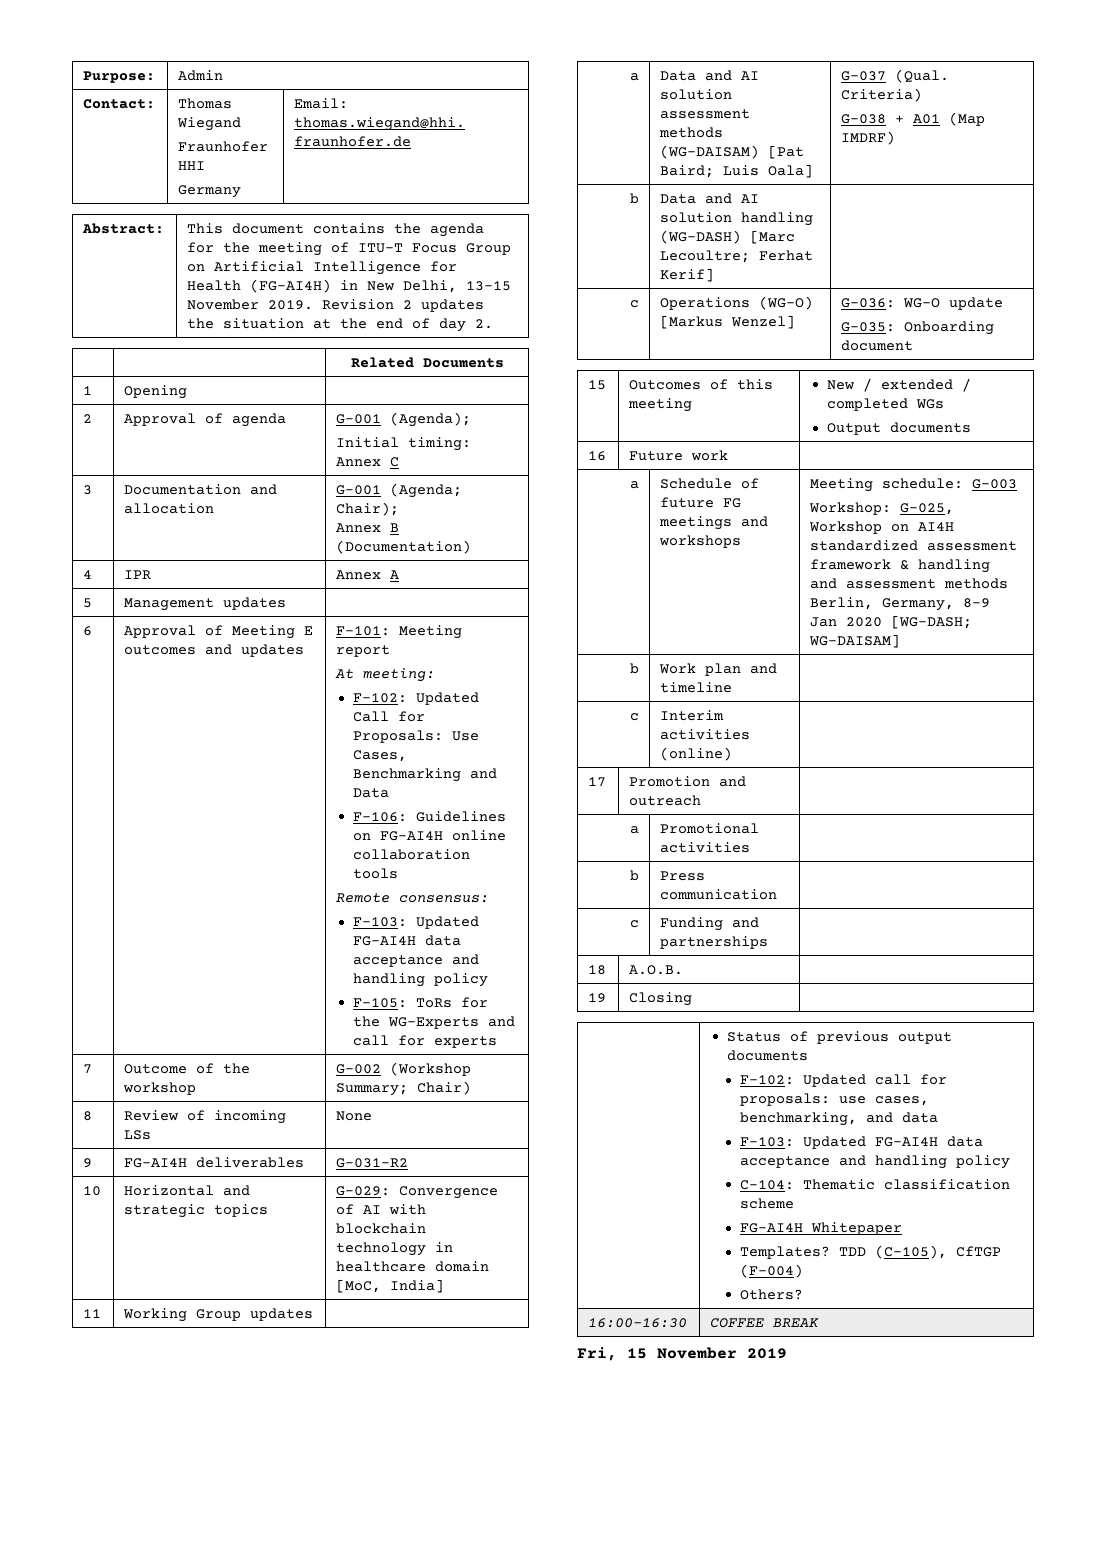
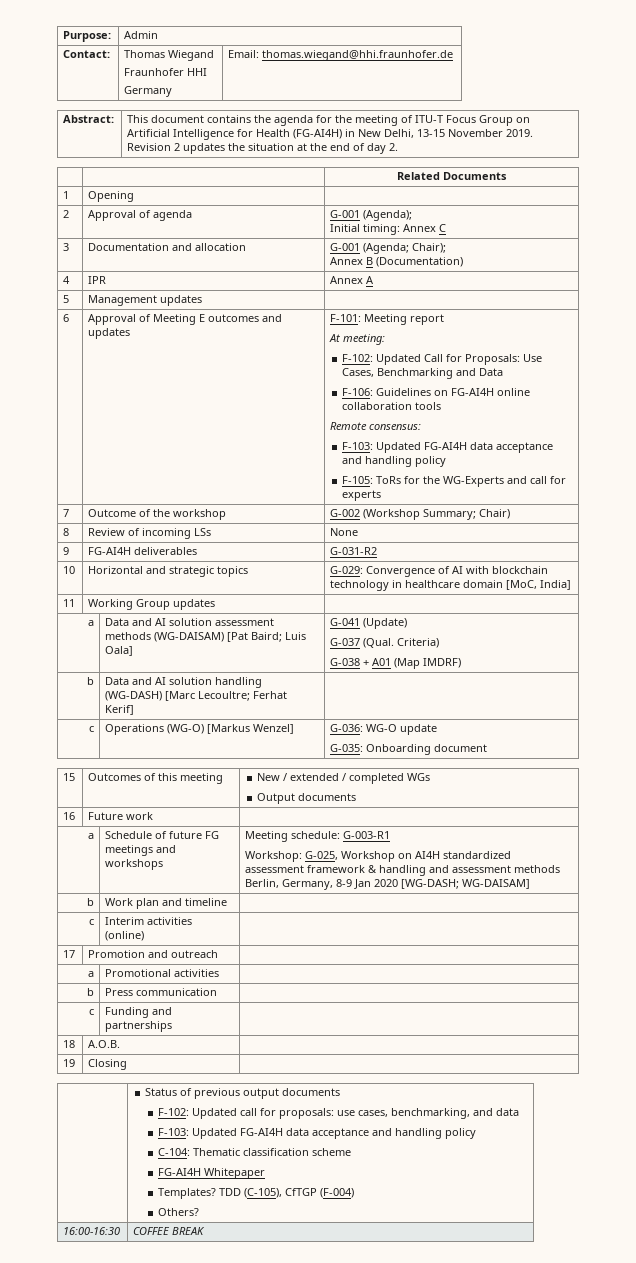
- a | Data and AI solution assessment methods (WG-DAISAM) [Pat Baird; Luis Oala] | G-037 (Qual. Criteria)
+ a | Data and AI solution assessment methods (WG-DAISAM) [Pat Baird; Luis Oala] | G-041 (Update)
+ G-037 (Qual. Criteria)
- a | Schedule of future FG meetings and workshops | Meeting schedule: G-003
+ a | Schedule of future FG meetings and workshops | Meeting schedule: G-003-R1
- Fri, 15 November 2019

